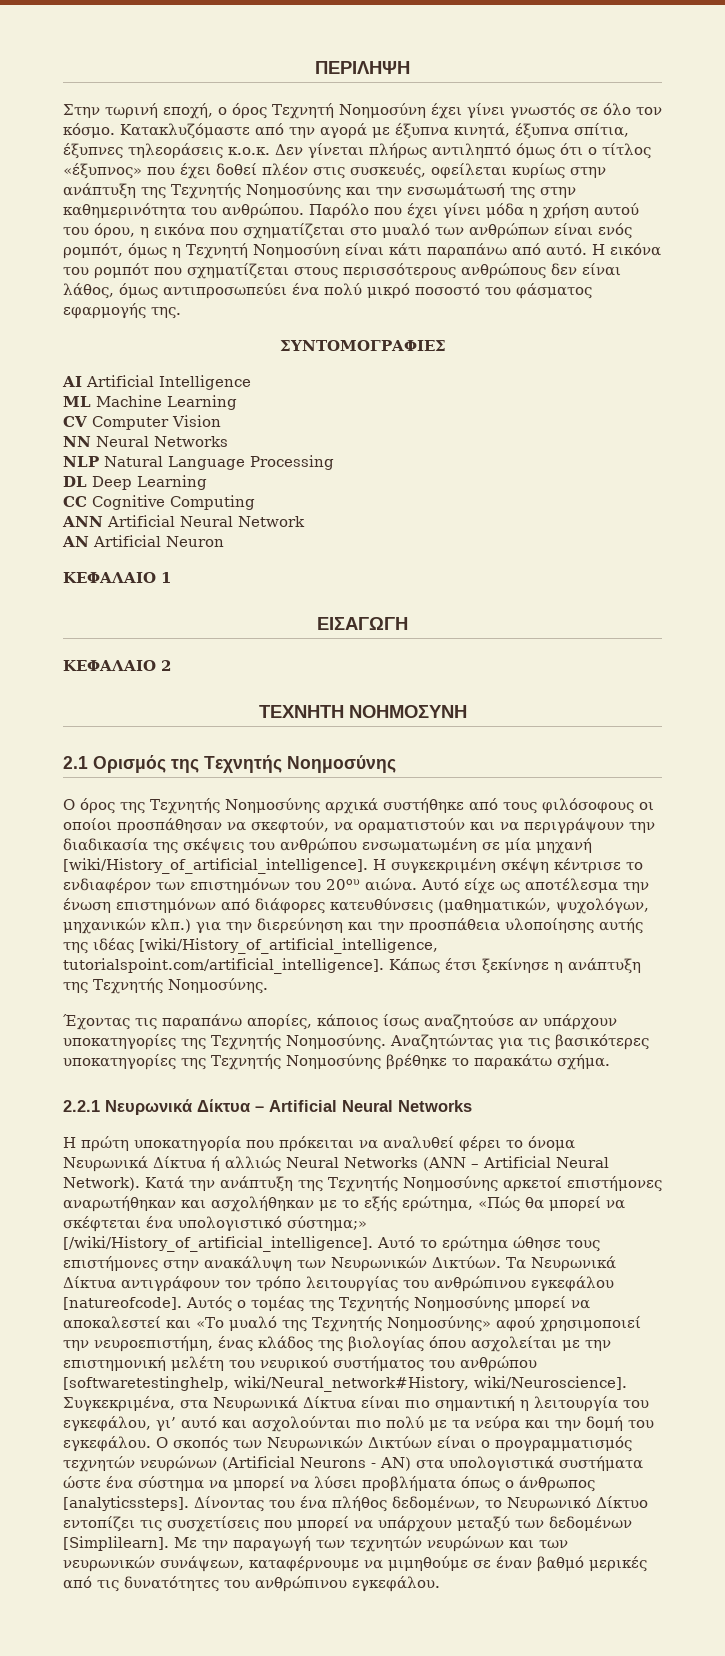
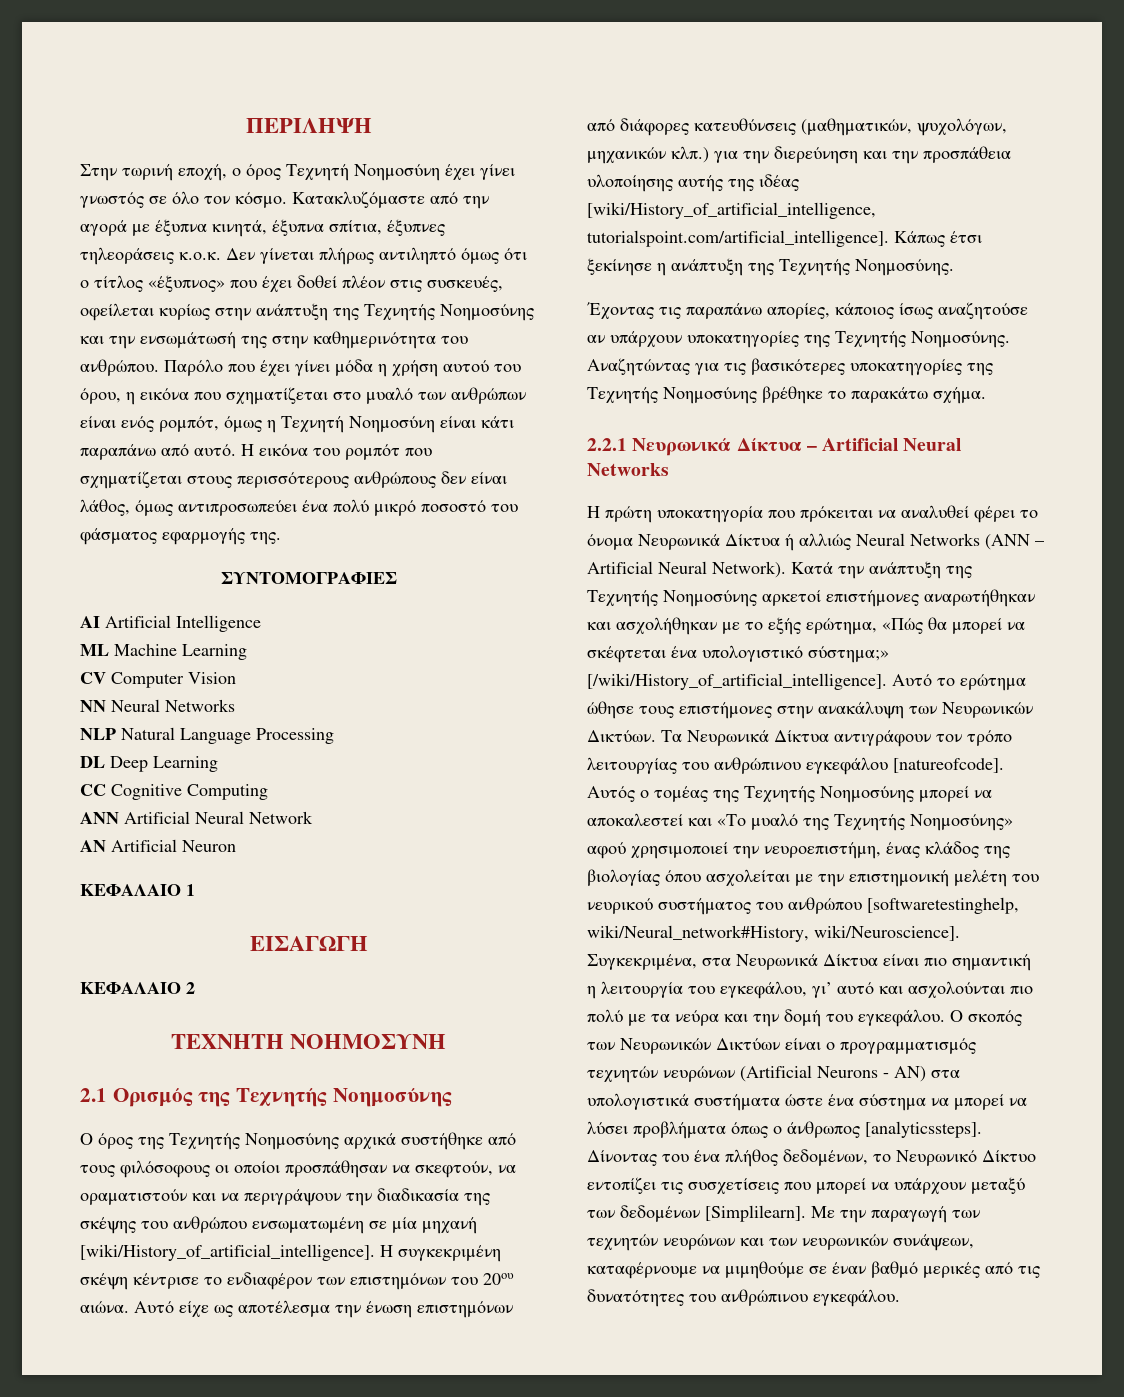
- Ο όρος της Τεχνητής Νοημοσύνης αρχικά συστήθηκε από τους φιλόσοφους οι οποίοι προσπάθησαν να σκεφτούν, να οραματιστούν και να περιγράψουν την διαδικασία της σκέψεις του ανθρώπου ενσωματωμένη σε μία μηχανή [wiki/History_of_artificial_intelligence].
+ Ο όρος της Τεχνητής Νοημοσύνης αρχικά συστήθηκε από τους φιλόσοφους οι οποίοι προσπάθησαν να σκεφτούν, να οραματιστούν και να περιγράψουν την διαδικασία της σκέψης του ανθρώπου ενσωματωμένη σε μία μηχανή [wiki/History_of_artificial_intelligence].

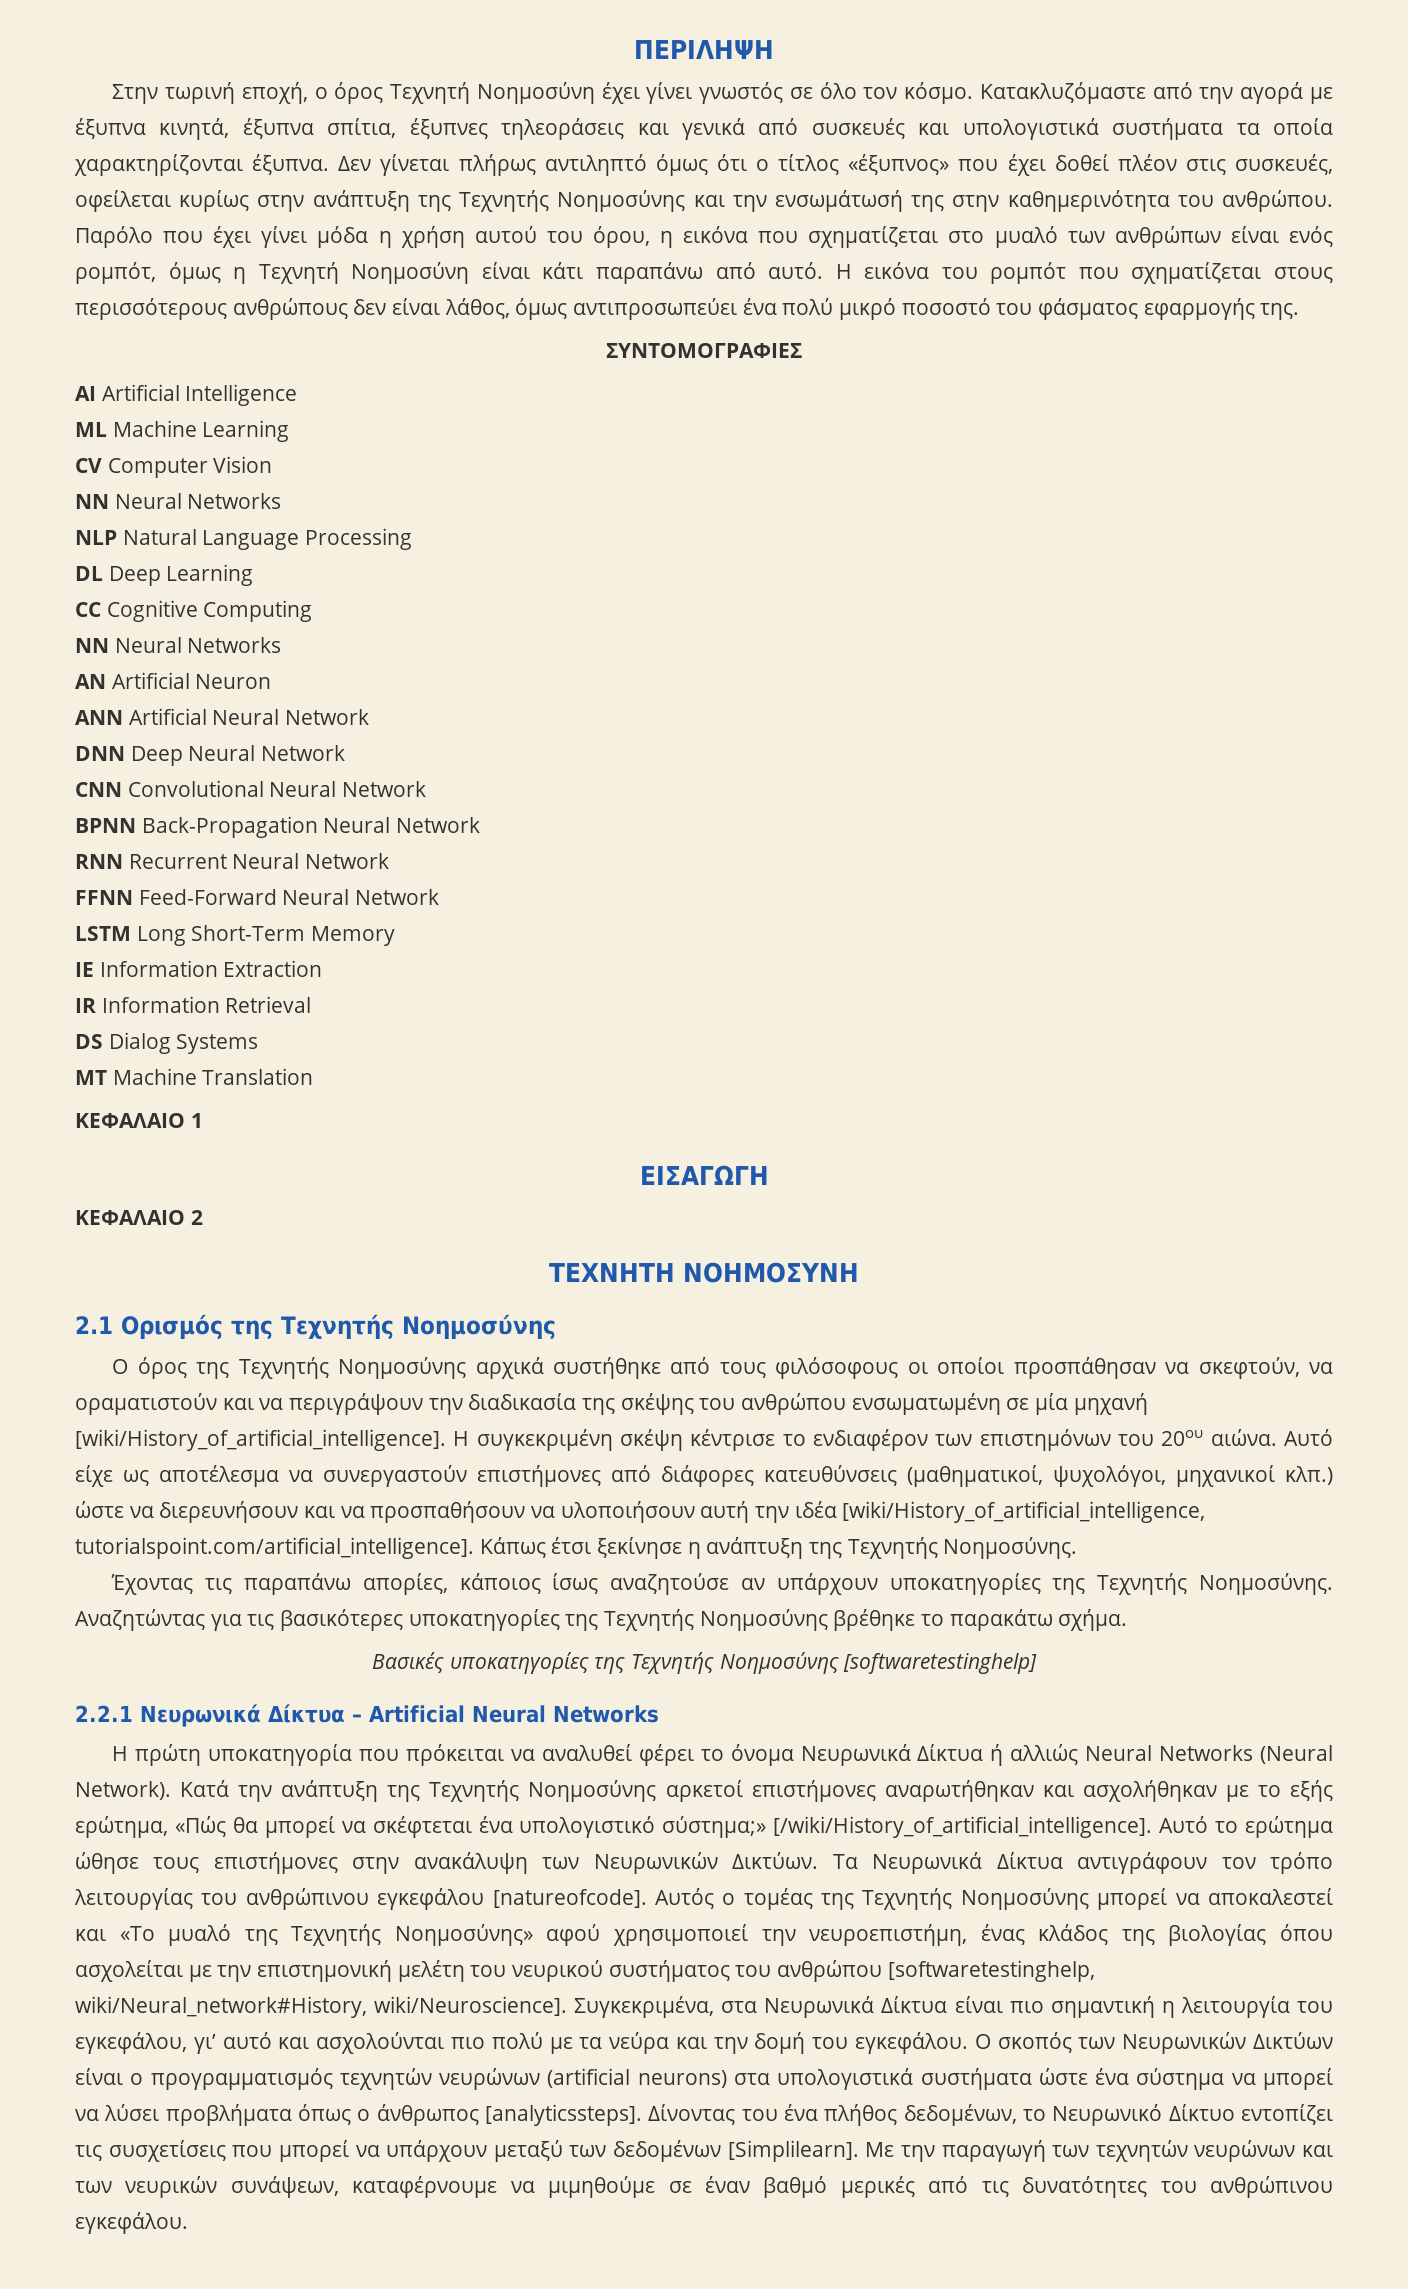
- Κατακλυζόμαστε από την αγορά με έξυπνα κινητά, έξυπνα σπίτια, έξυπνες τηλεοράσεις κ.ο.κ. Δεν γίνεται πλήρως αντιληπτό όμως ότι ο τίτλος «έξυπνος» που έχει δοθεί πλέον στις συσκευές, οφείλεται κυρίως στην ανάπτυξη της Τεχνητής Νοημοσύνης και την ενσωμάτωσή της στην καθημερινότητα του ανθρώπου.
+ Κατακλυζόμαστε από την αγορά με έξυπνα κινητά, έξυπνα σπίτια, έξυπνες τηλεοράσεις και γενικά από συσκευές και υπολογιστικά συστήματα τα οποία χαρακτηρίζονται έξυπνα. Δεν γίνεται πλήρως αντιληπτό όμως ότι ο τίτλος «έξυπνος» που έχει δοθεί πλέον στις συσκευές, οφείλεται κυρίως στην ανάπτυξη της Τεχνητής Νοημοσύνης και την ενσωμάτωσή της στην καθημερινότητα του ανθρώπου.
  CC Cognitive Computing
+ NN Neural Networks
+ AN Artificial Neuron
  ANN Artificial Neural Network
- AN Artificial Neuron
+ DNN Deep Neural Network
+ CNN Convolutional Neural Network
+ BPNN Back-Propagation Neural Network
+ RNN Recurrent Neural Network
+ FFNN Feed-Forward Neural Network
+ LSTM Long Short-Term Memory
+ IE Information Extraction
+ IR Information Retrieval
+ DS Dialog Systems
+ MT Machine Translation
- Αυτό είχε ως αποτέλεσμα την ένωση επιστημόνων από διάφορες κατευθύνσεις (μαθηματικών, ψυχολόγων, μηχανικών κλπ.) για την διερεύνηση και την προσπάθεια υλοποίησης αυτής της ιδέας [wiki/History_of_artificial_intelligence, tutorialspoint.com/artificial_intelligence]. Κάπως έτσι ξεκίνησε η ανάπτυξη της Τεχνητής Νοημοσύνης.
+ Αυτό είχε ως αποτέλεσμα να συνεργαστούν επιστήμονες από διάφορες κατευθύνσεις (μαθηματικοί, ψυχολόγοι, μηχανικοί κλπ.) ώστε να διερευνήσουν και να προσπαθήσουν να υλοποιήσουν αυτή την ιδέα [wiki/History_of_artificial_intelligence, tutorialspoint.com/artificial_intelligence]. Κάπως έτσι ξεκίνησε η ανάπτυξη της Τεχνητής Νοημοσύνης.
+ Βασικές υποκατηγορίες της Τεχνητής Νοημοσύνης [softwaretestinghelp]
- Η πρώτη υποκατηγορία που πρόκειται να αναλυθεί φέρει το όνομα Νευρωνικά Δίκτυα ή αλλιώς Neural Networks (ANN – Artificial Neural Network).
+ Η πρώτη υποκατηγορία που πρόκειται να αναλυθεί φέρει το όνομα Νευρωνικά Δίκτυα ή αλλιώς Neural Networks (Neural Network).
- Ο σκοπός των Νευρωνικών Δικτύων είναι ο προγραμματισμός τεχνητών νευρώνων (Artificial Neurons - AN) στα υπολογιστικά συστήματα ώστε ένα σύστημα να μπορεί να λύσει προβλήματα όπως ο άνθρωπος [analyticssteps].
+ Ο σκοπός των Νευρωνικών Δικτύων είναι ο προγραμματισμός τεχνητών νευρώνων (artificial neurons) στα υπολογιστικά συστήματα ώστε ένα σύστημα να μπορεί να λύσει προβλήματα όπως ο άνθρωπος [analyticssteps].
- Με την παραγωγή των τεχνητών νευρώνων και των νευρωνικών συνάψεων, καταφέρνουμε να μιμηθούμε σε έναν βαθμό μερικές από τις δυνατότητες του ανθρώπινου εγκεφάλου.
+ Με την παραγωγή των τεχνητών νευρώνων και των νευρικών συνάψεων, καταφέρνουμε να μιμηθούμε σε έναν βαθμό μερικές από τις δυνατότητες του ανθρώπινου εγκεφάλου.

